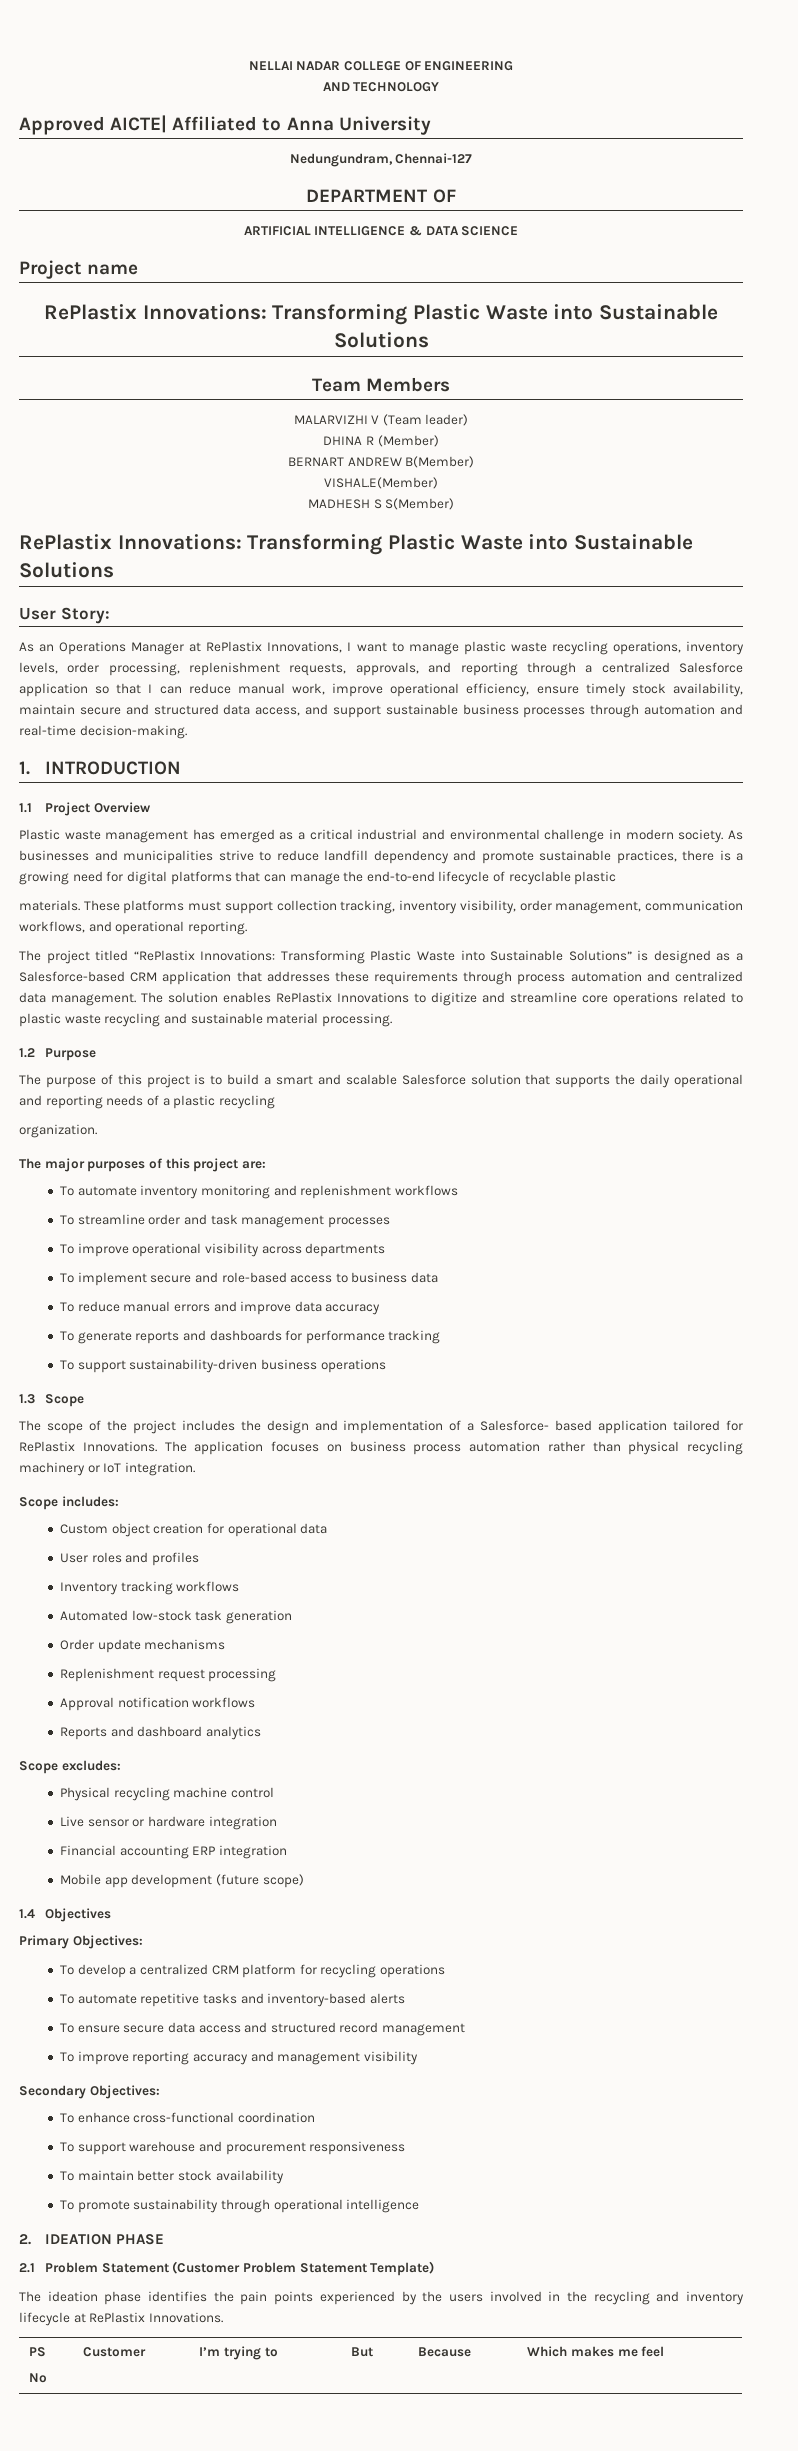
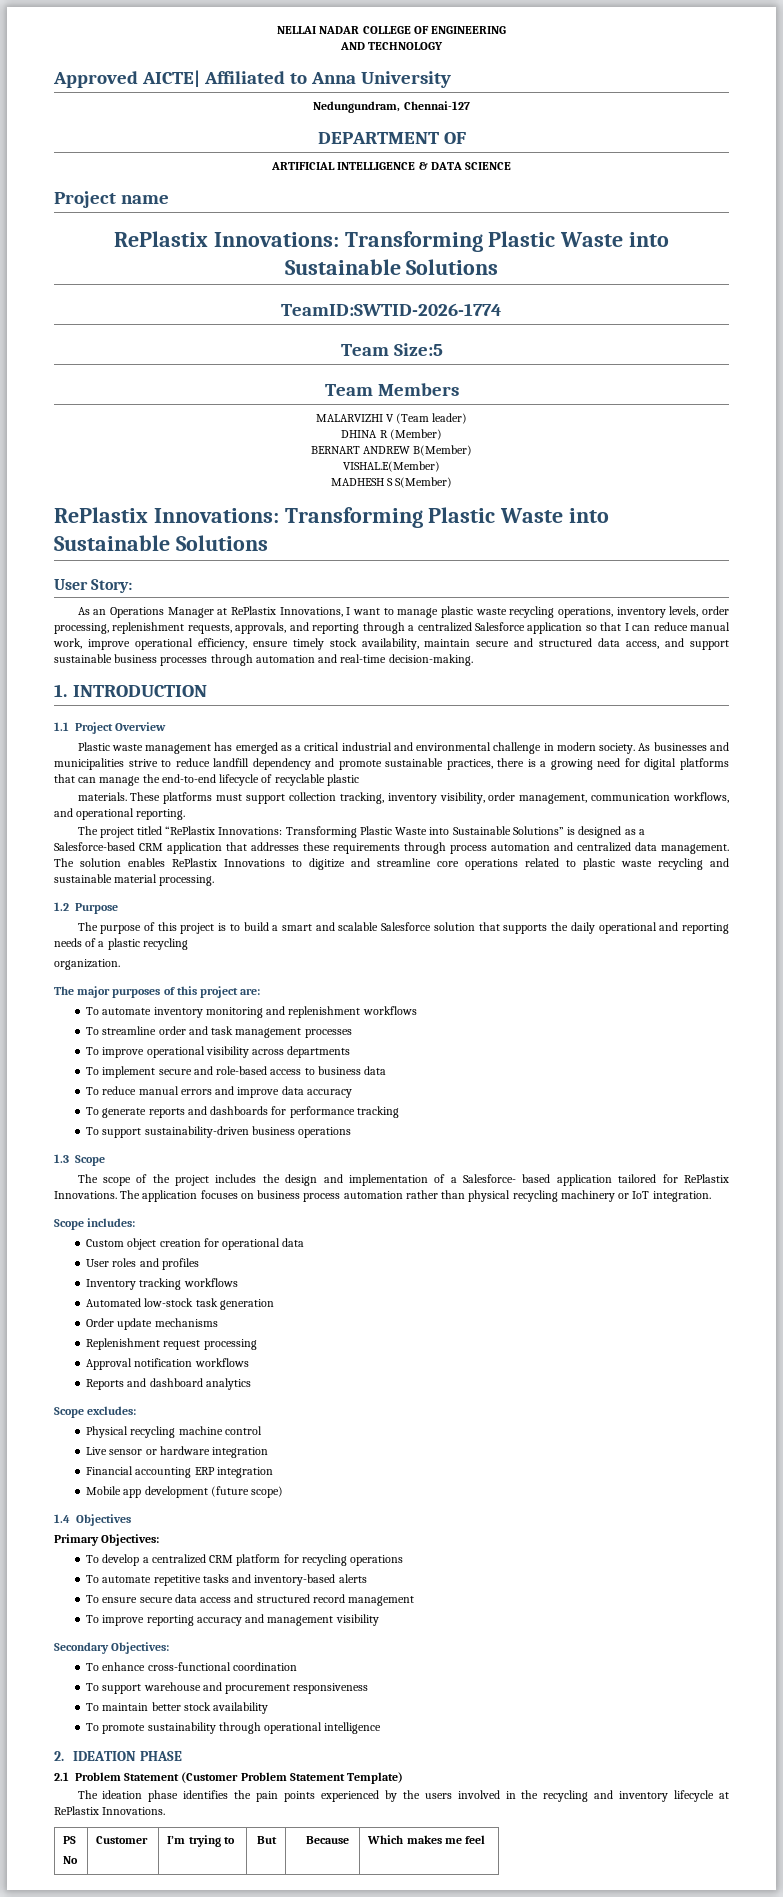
+ TeamID:SWTID-2026-1774
+ Team Size:5

